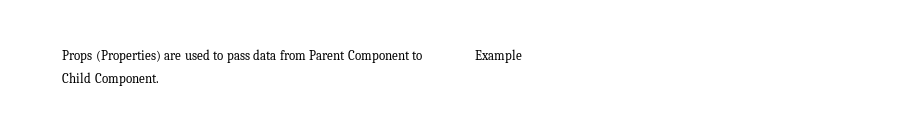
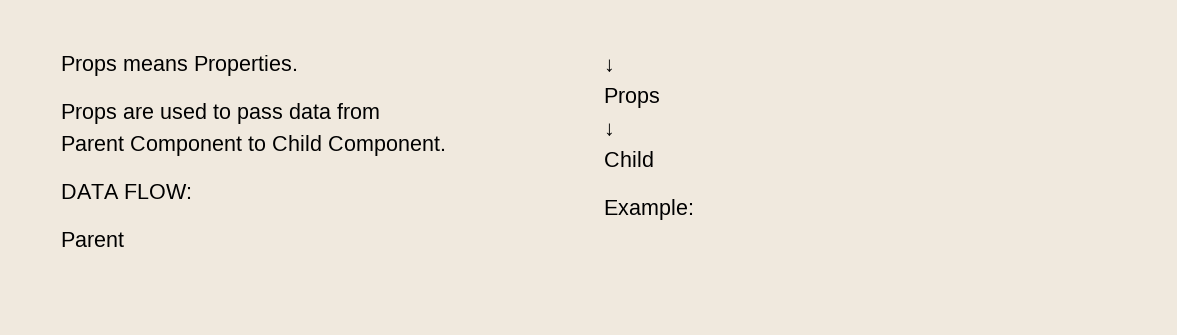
- Props (Properties) are used to pass data from Parent Component to Child Component.
+ Props means Properties.
+ Props are used to pass data from
+ Parent Component to Child Component.
- Example
+ DATA FLOW:
+ Parent
+ ↓
+ Props
+ ↓
+ Child
+ Example:

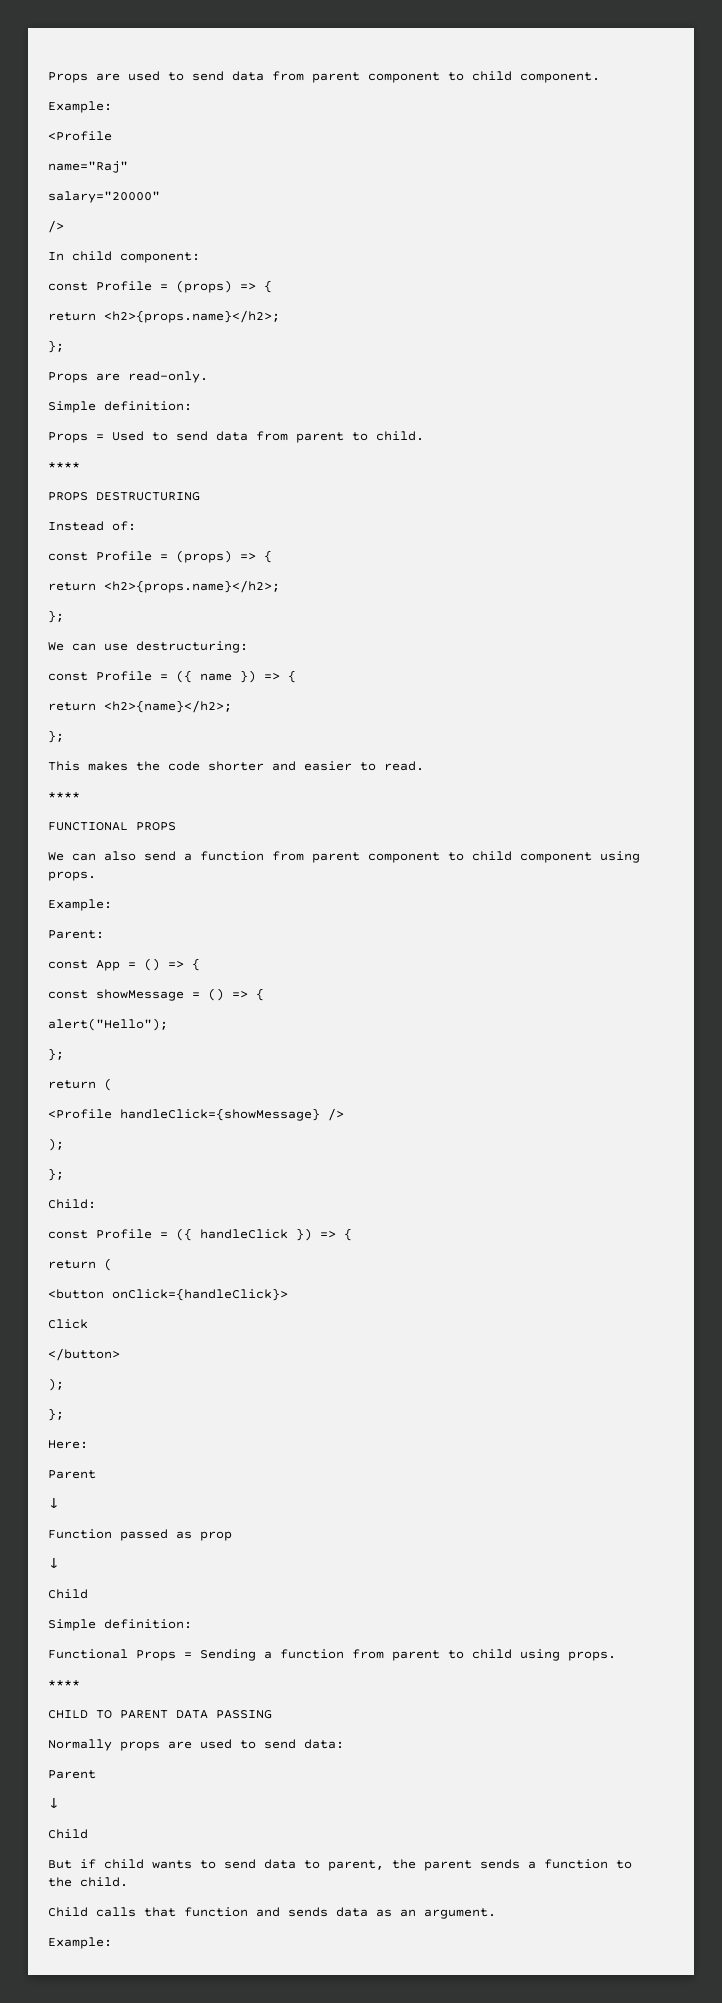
- Props means Properties.
- Props are used to pass data from
- Parent Component to Child Component.
- DATA FLOW:
+ Props are used to send data from parent component to child component.
+ Example:
+ <Profile
+ name="Raj"
+ salary="20000"
+ />
+ In child component:
+ const Profile = (props) => {
+ return <h2>{props.name}</h2>;
+ };
+ Props are read-only.
+ Simple definition:
+ Props = Used to send data from parent to child.
+ ****
+ PROPS DESTRUCTURING
+ Instead of:
+ const Profile = (props) => {
+ return <h2>{props.name}</h2>;
+ };
+ We can use destructuring:
+ const Profile = ({ name }) => {
+ return <h2>{name}</h2>;
+ };
+ This makes the code shorter and easier to read.
+ ****
+ FUNCTIONAL PROPS
+ We can also send a function from parent component to child component using props.
+ Example:
+ Parent:
+ const App = () => {
+ const showMessage = () => {
+ alert("Hello");
+ };
+ return (
+ <Profile handleClick={showMessage} />
+ );
+ };
+ Child:
+ const Profile = ({ handleClick }) => {
+ return (
+ <button onClick={handleClick}>
+ Click
+ </button>
+ );
+ };
+ Here:
  Parent
  ↓
- Props
+ Function passed as prop
  ↓
  Child
+ Simple definition:
+ Functional Props = Sending a function from parent to child using props.
+ ****
+ CHILD TO PARENT DATA PASSING
+ Normally props are used to send data:
+ Parent
+ ↓
+ Child
+ But if child wants to send data to parent, the parent sends a function to the child.
+ Child calls that function and sends data as an argument.

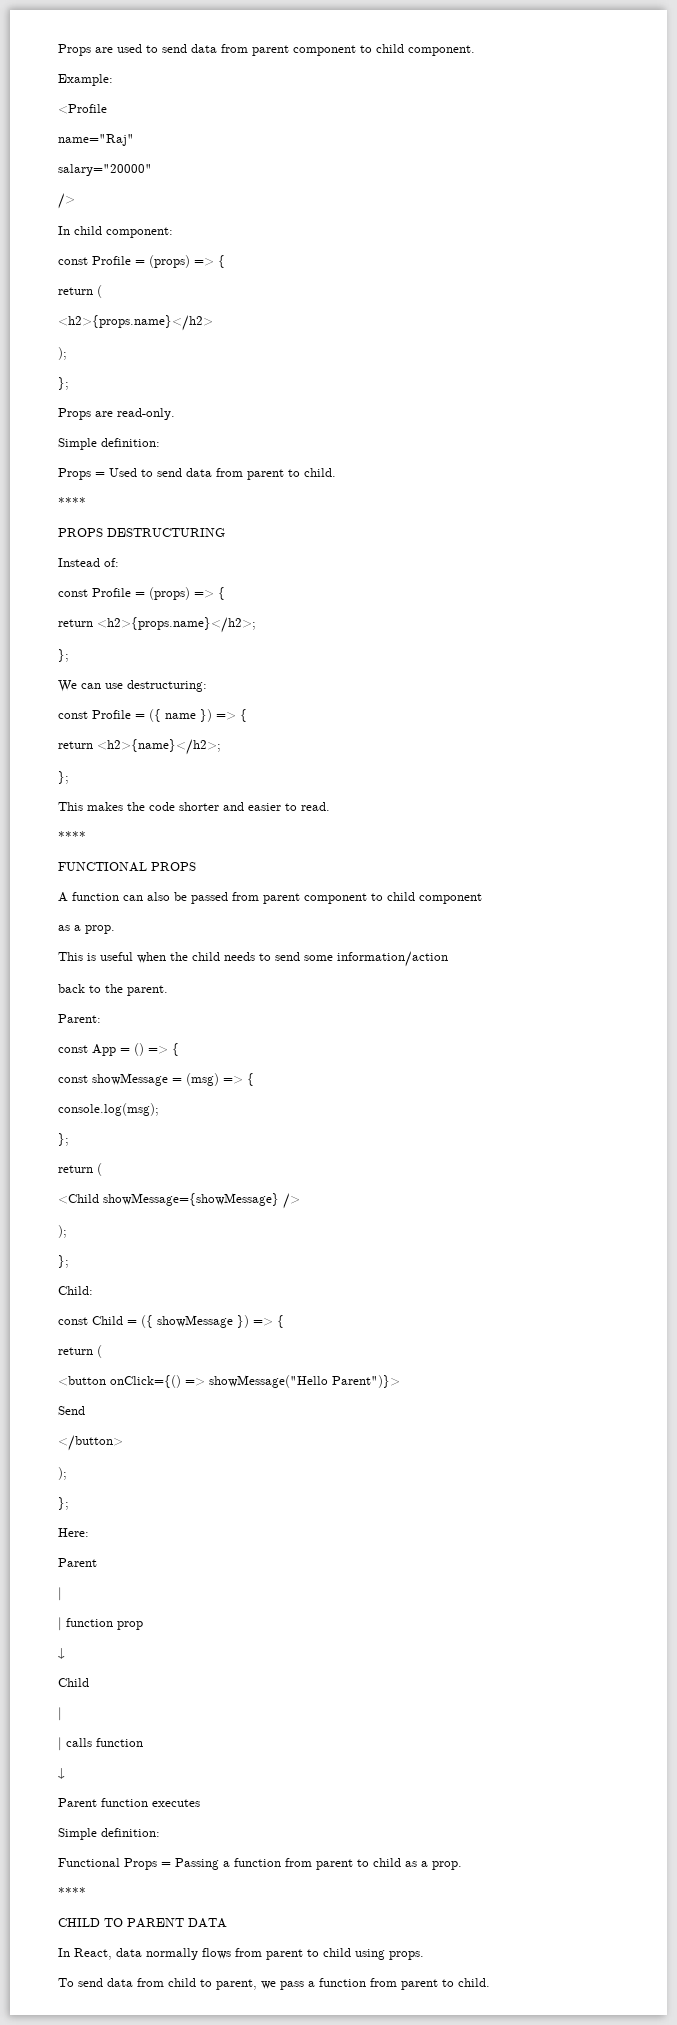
  In child component:
  const Profile = (props) => {
- return <h2>{props.name}</h2>;
+ return (
+ <h2>{props.name}</h2>
+ );
- We can also send a function from parent component to child component using props.
- Example:
+ A function can also be passed from parent component to child component
+ as a prop.
+ This is useful when the child needs to send some information/action
+ back to the parent.
- const showMessage = () => {
- alert("Hello");
+ const showMessage = (msg) => {
+ console.log(msg);
- <Profile handleClick={showMessage} />
+ <Child showMessage={showMessage} />
- const Profile = ({ handleClick }) => {
+ const Child = ({ showMessage }) => {
- <button onClick={handleClick}>
- Click
+ <button onClick={() => showMessage("Hello Parent")}>
+ Send
  Here:
  Parent
- ↓
- Function passed as prop
+ |
+ | function prop
  ↓
  Child
+ |
+ | calls function
+ ↓
+ Parent function executes
- Functional Props = Sending a function from parent to child using props.
+ Functional Props = Passing a function from parent to child as a prop.
  ****
- CHILD TO PARENT DATA PASSING
- Normally props are used to send data:
- Parent
- ↓
- Child
- But if child wants to send data to parent, the parent sends a function to the child.
- Child calls that function and sends data as an argument.
- Example:
+ CHILD TO PARENT DATA
+ In React, data normally flows from parent to child using props.
+ To send data from child to parent, we pass a function from parent to child.

